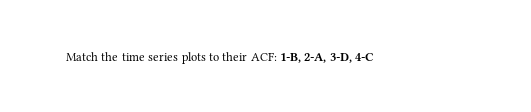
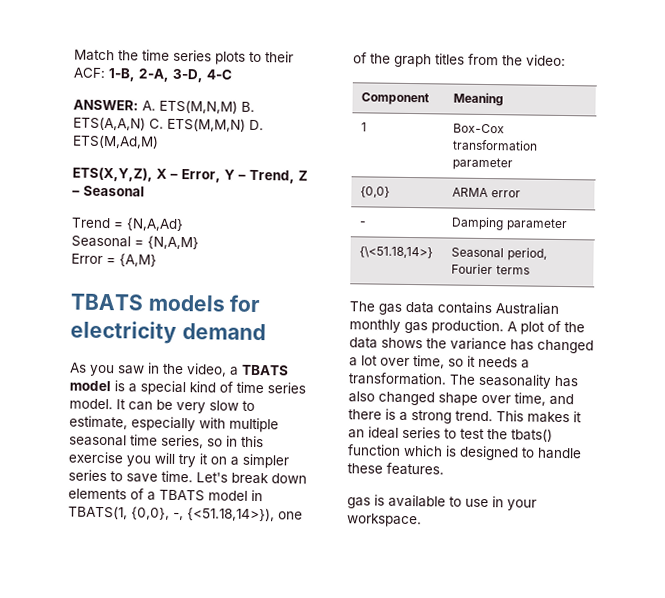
+ ANSWER: A. ETS(M,N,M) B. ETS(A,A,N) C. ETS(M,M,N) D. ETS(M,Ad,M)
+ ETS(X,Y,Z), X – Error, Y – Trend, Z – Seasonal
+ Trend = {N,A,Ad}
+ Seasonal = {N,A,M}
+ Error = {A,M}
+ TBATS models for electricity demand
+ As you saw in the video, a TBATS model is a special kind of time series model. It can be very slow to estimate, especially with multiple seasonal time series, so in this exercise you will try it on a simpler series to save time. Let's break down elements of a TBATS model in TBATS(1, {0,0}, -, {<51.18,14>}), one of the graph titles from the video:
+ Component | Meaning
+ 1 | Box-Cox transformation parameter
+ {0,0} | ARMA error
+ - | Damping parameter
+ {\<51.18,14>} | Seasonal period, Fourier terms
+ The gas data contains Australian monthly gas production. A plot of the data shows the variance has changed a lot over time, so it needs a transformation. The seasonality has also changed shape over time, and there is a strong trend. This makes it an ideal series to test the tbats() function which is designed to handle these features.
+ gas is available to use in your workspace.

